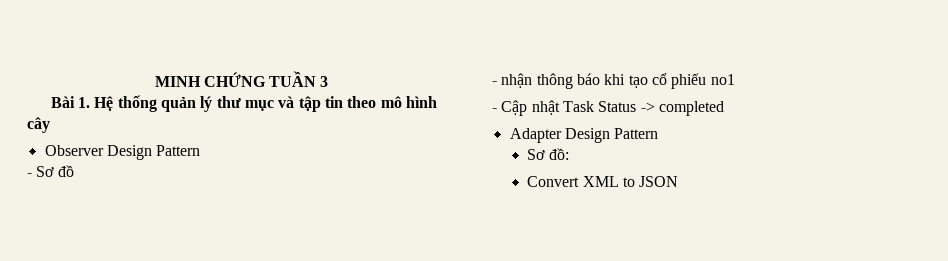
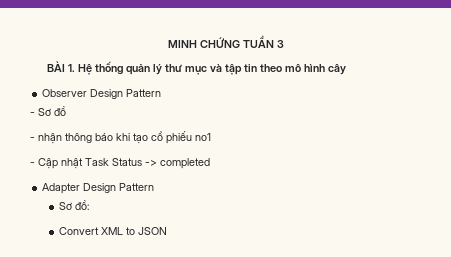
- Bài 1. Hệ thống quản lý thư mục và tập tin theo mô hình cây
+ BÀI 1. Hệ thống quản lý thư mục và tập tin theo mô hình cây

